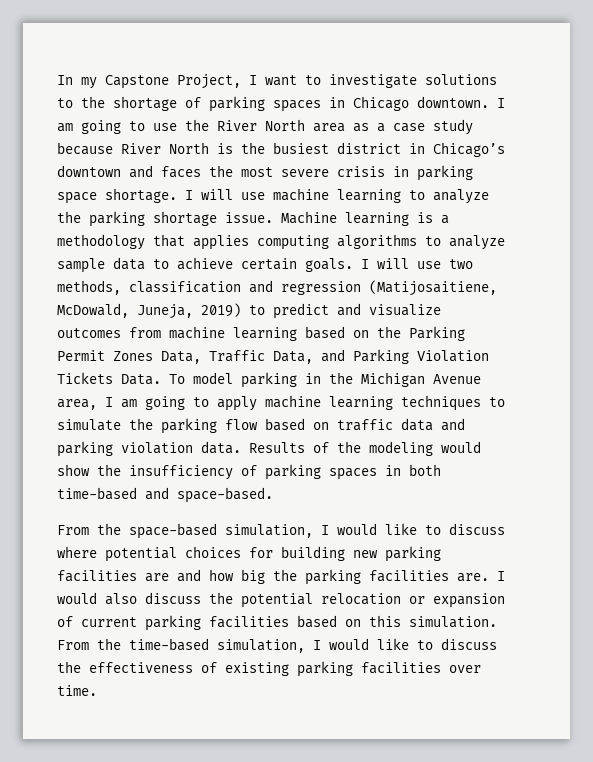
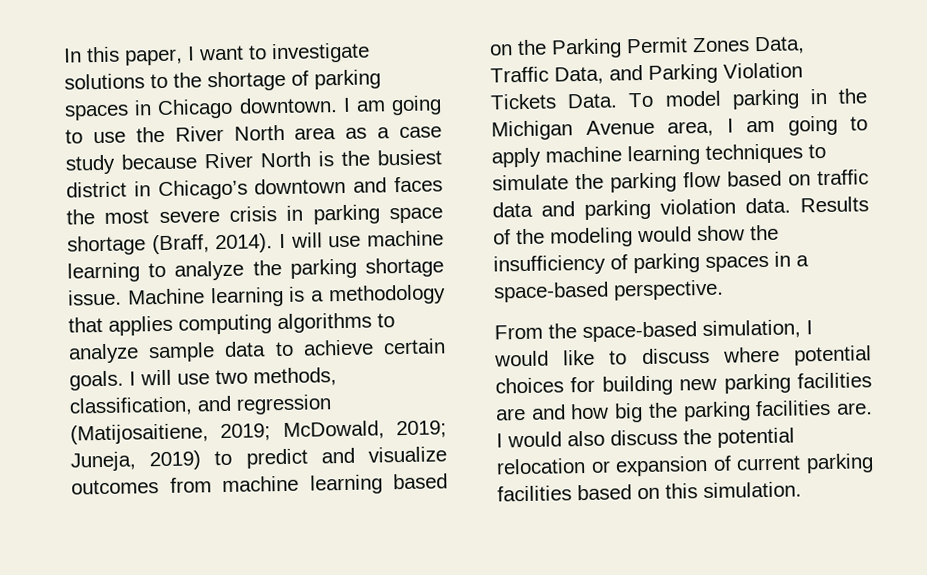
- In my Capstone Project, I want to investigate solutions to the shortage of parking spaces in Chicago downtown.
+ In this paper, I want to investigate solutions to the shortage of parking spaces in Chicago downtown.
- I am going to use the River North area as a case study because River North is the busiest district in Chicago’s downtown and faces the most severe crisis in parking space shortage.
+ I am going to use the River North area as a case study because River North is the busiest district in Chicago’s downtown and faces the most severe crisis in parking space shortage (Braff, 2014).
- I will use two methods, classification and regression (Matijosaitiene, McDowald, Juneja, 2019) to predict and visualize outcomes from machine learning based on the Parking Permit Zones Data, Traffic Data, and Parking Violation Tickets Data.
+ I will use two methods, classification, and regression (Matijosaitiene, 2019; McDowald, 2019; Juneja, 2019) to predict and visualize outcomes from machine learning based on the Parking Permit Zones Data, Traffic Data, and Parking Violation Tickets Data.
- Results of the modeling would show the insufficiency of parking spaces in both time-based and space-based.
+ Results of the modeling would show the insufficiency of parking spaces in a space-based perspective.
- From the time-based simulation, I would like to discuss the effectiveness of existing parking facilities over time.

